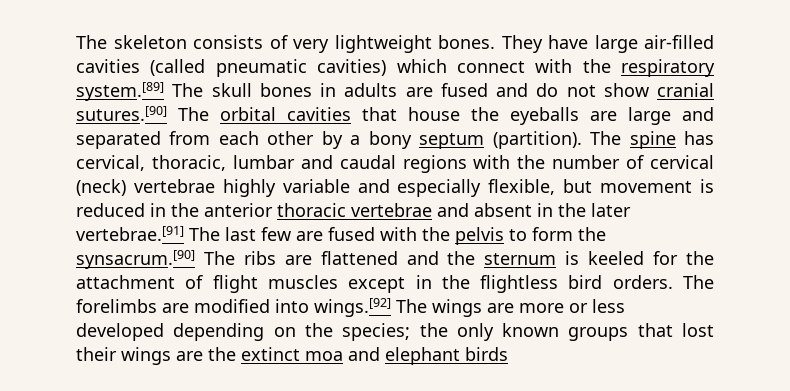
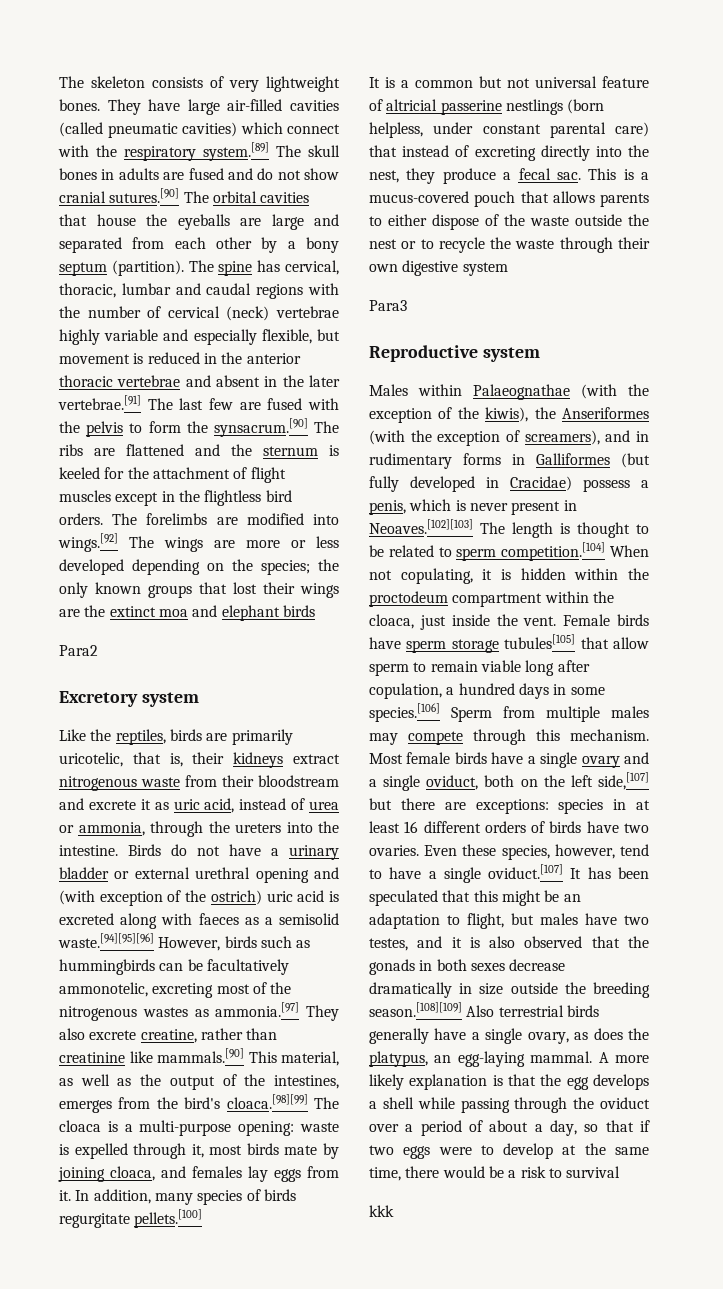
+ Para2
+ Excretory system
+ Like the reptiles, birds are primarily uricotelic, that is, their kidneys extract nitrogenous waste from their bloodstream and excrete it as uric acid, instead of urea or ammonia, through the ureters into the intestine. Birds do not have a urinary bladder or external urethral opening and (with exception of the ostrich) uric acid is excreted along with faeces as a semisolid waste.[94][95][96] However, birds such as hummingbirds can be facultatively ammonotelic, excreting most of the nitrogenous wastes as ammonia.[97] They also excrete creatine, rather than creatinine like mammals.[90] This material, as well as the output of the intestines, emerges from the bird's cloaca.[98][99] The cloaca is a multi-purpose opening: waste is expelled through it, most birds mate by joining cloaca, and females lay eggs from it. In addition, many species of birds regurgitate pellets.[100]
+ It is a common but not universal feature of altricial passerine nestlings (born helpless, under constant parental care) that instead of excreting directly into the nest, they produce a fecal sac. This is a mucus-covered pouch that allows parents to either dispose of the waste outside the nest or to recycle the waste through their own digestive system
+ Para3
+ Reproductive system
+ Males within Palaeognathae (with the exception of the kiwis), the Anseriformes (with the exception of screamers), and in rudimentary forms in Galliformes (but fully developed in Cracidae) possess a penis, which is never present in Neoaves.[102][103] The length is thought to be related to sperm competition.[104] When not copulating, it is hidden within the proctodeum compartment within the cloaca, just inside the vent. Female birds have sperm storage tubules[105] that allow sperm to remain viable long after copulation, a hundred days in some species.[106] Sperm from multiple males may compete through this mechanism. Most female birds have a single ovary and a single oviduct, both on the left side,[107] but there are exceptions: species in at least 16 different orders of birds have two ovaries. Even these species, however, tend to have a single oviduct.[107] It has been speculated that this might be an adaptation to flight, but males have two testes, and it is also observed that the gonads in both sexes decrease dramatically in size outside the breeding season.[108][109] Also terrestrial birds generally have a single ovary, as does the platypus, an egg-laying mammal. A more likely explanation is that the egg develops a shell while passing through the oviduct over a period of about a day, so that if two eggs were to develop at the same time, there would be a risk to survival
+ kkk

